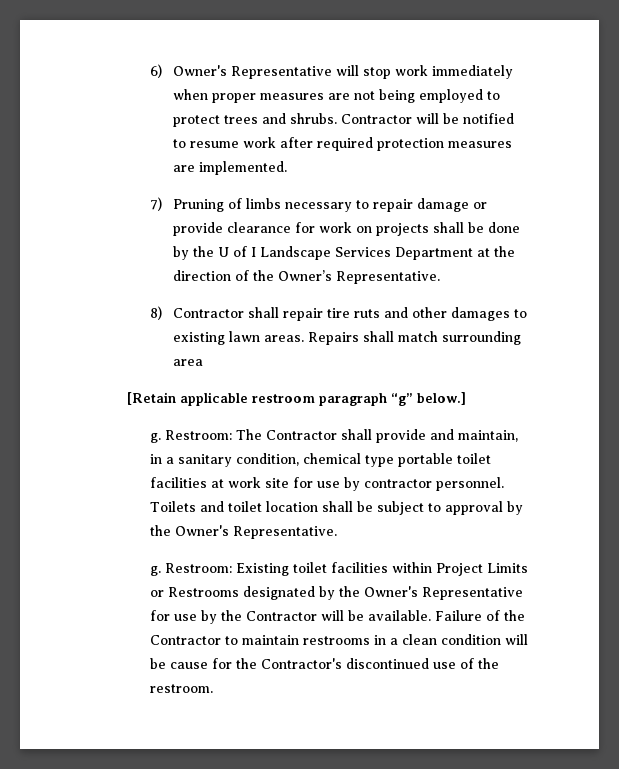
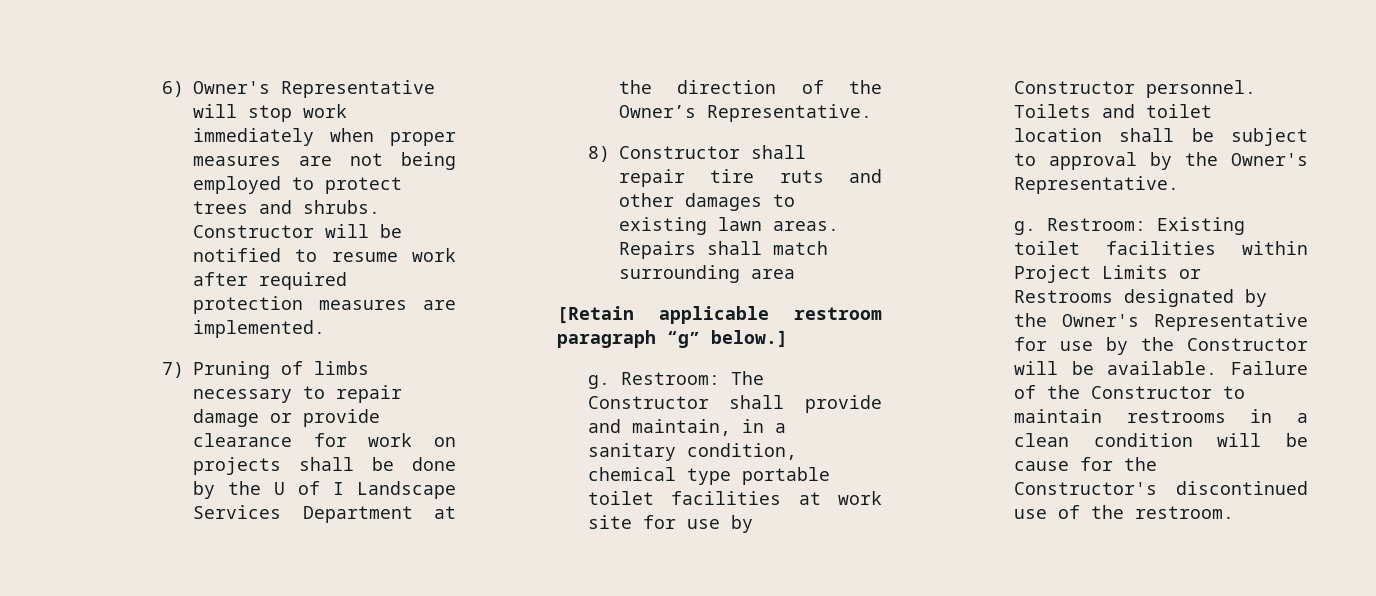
- Contractor will be notified to resume work after required protection measures are implemented.
+ Constructor will be notified to resume work after required protection measures are implemented.
- 8) Contractor shall repair tire ruts and other damages to existing lawn areas.
+ 8) Constructor shall repair tire ruts and other damages to existing lawn areas.
- Restroom: The Contractor shall provide and maintain, in a sanitary condition, chemical type portable toilet facilities at work site for use by contractor personnel.
+ Restroom: The Constructor shall provide and maintain, in a sanitary condition, chemical type portable toilet facilities at work site for use by Constructor personnel.
- Restroom: Existing toilet facilities within Project Limits or Restrooms designated by the Owner's Representative for use by the Contractor will be available.
+ Restroom: Existing toilet facilities within Project Limits or Restrooms designated by the Owner's Representative for use by the Constructor will be available.
- Failure of the Contractor to maintain restrooms in a clean condition will be cause for the Contractor's discontinued use of the restroom.
+ Failure of the Constructor to maintain restrooms in a clean condition will be cause for the Constructor's discontinued use of the restroom.

